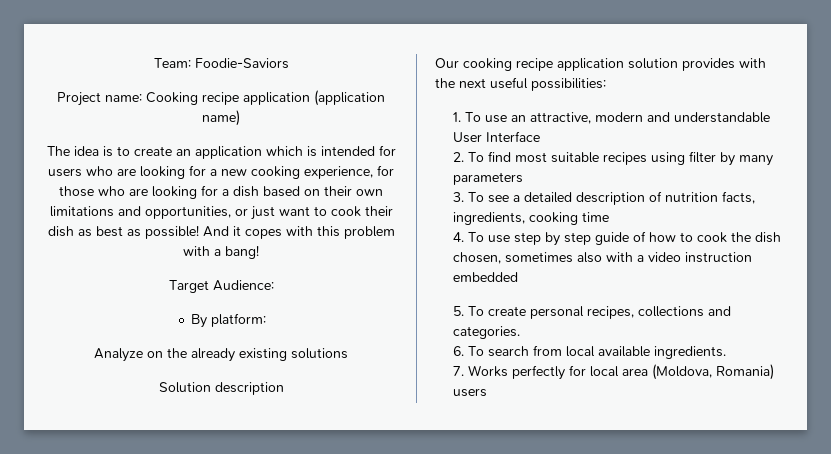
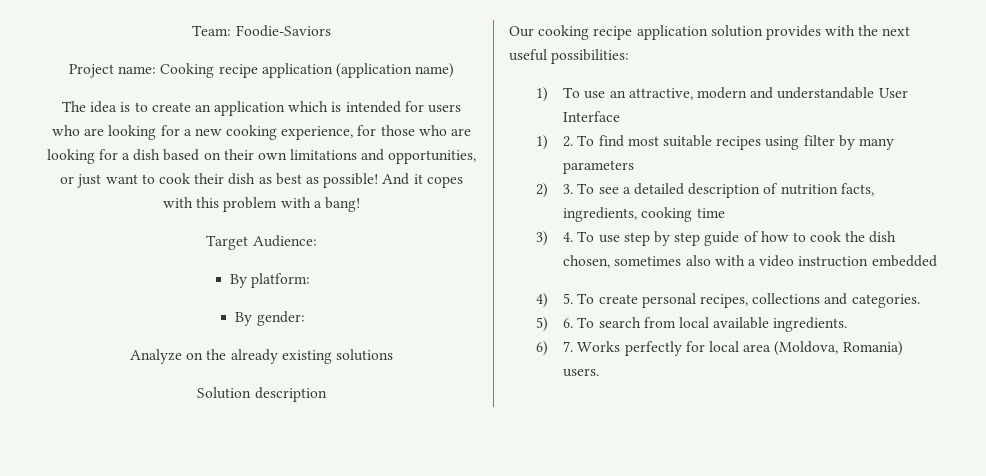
+ By gender:
- 1. To use an attractive, modern and understandable User Interface
+ 1) To use an attractive, modern and understandable User Interface
- 2. To find most suitable recipes using filter by many parameters
+ 1) 2. To find most suitable recipes using filter by many parameters
- 3. To see a detailed description of nutrition facts, ingredients, cooking time
+ 2) 3. To see a detailed description of nutrition facts, ingredients, cooking time
- 4. To use step by step guide of how to cook the dish chosen, sometimes also with a video instruction embedded
+ 3) 4. To use step by step guide of how to cook the dish chosen, sometimes also with a video instruction embedded
- 5. To create personal recipes, collections and categories.
+ 4) 5. To create personal recipes, collections and categories.
- 6. To search from local available ingredients.
+ 5) 6. To search from local available ingredients.
- 7. Works perfectly for local area (Moldova, Romania) users
+ 6) 7. Works perfectly for local area (Moldova, Romania) users.

